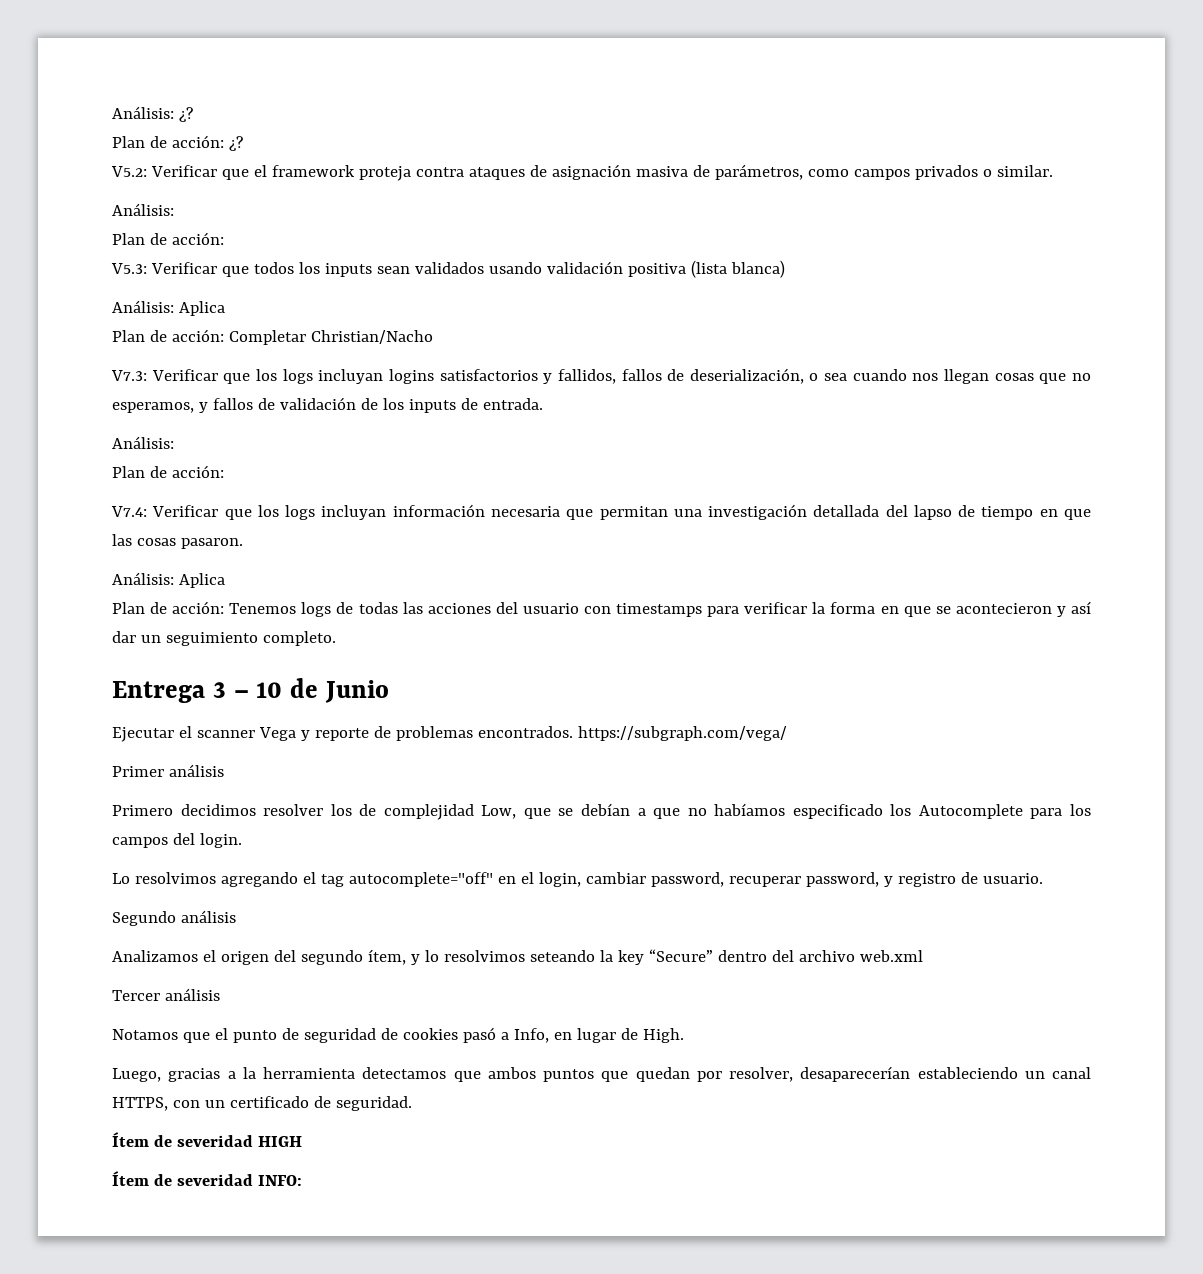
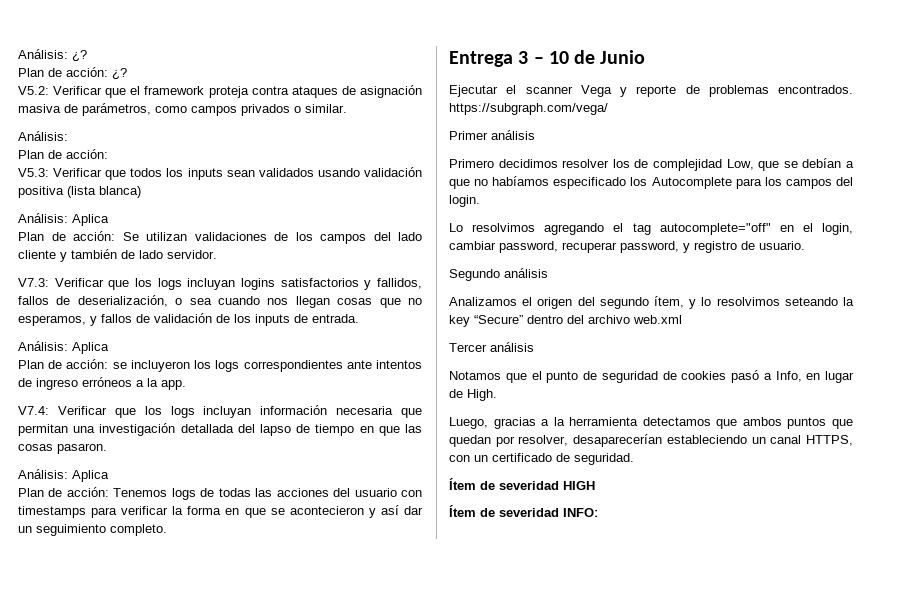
- Plan de acción: Completar Christian/Nacho
+ Plan de acción: Se utilizan validaciones de los campos del lado cliente y también de lado servidor.
  V7.3: Verificar que los logs incluyan logins satisfactorios y fallidos, fallos de deserialización, o sea cuando nos llegan cosas que no esperamos, y fallos de validación de los inputs de entrada.
- Análisis:
- Plan de acción:
+ Análisis: Aplica
+ Plan de acción: se incluyeron los logs correspondientes ante intentos de ingreso erróneos a la app.

